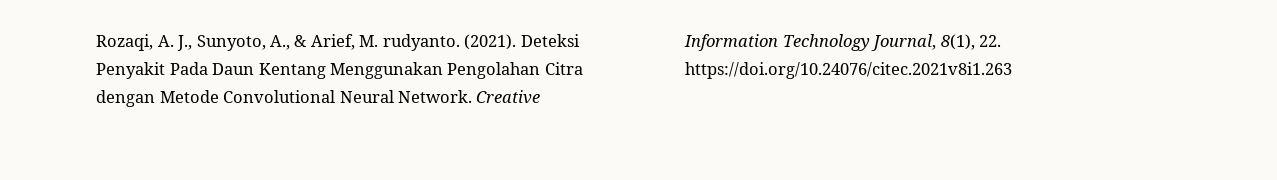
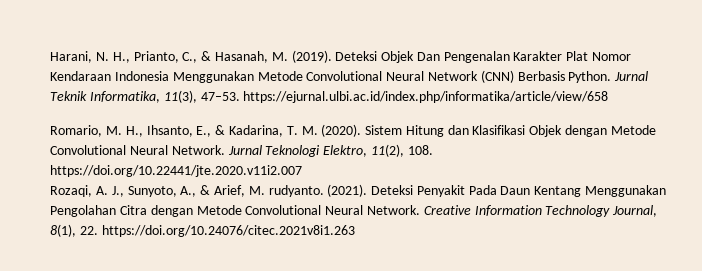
+ Harani, N. H., Prianto, C., & Hasanah, M. (2019). Deteksi Objek Dan Pengenalan Karakter Plat Nomor Kendaraan Indonesia Menggunakan Metode Convolutional Neural Network (CNN) Berbasis Python. Jurnal Teknik Informatika, 11(3), 47–53. https://ejurnal.ulbi.ac.id/index.php/informatika/article/view/658
+ Romario, M. H., Ihsanto, E., & Kadarina, T. M. (2020). Sistem Hitung dan Klasifikasi Objek dengan Metode Convolutional Neural Network. Jurnal Teknologi Elektro, 11(2), 108. https://doi.org/10.22441/jte.2020.v11i2.007

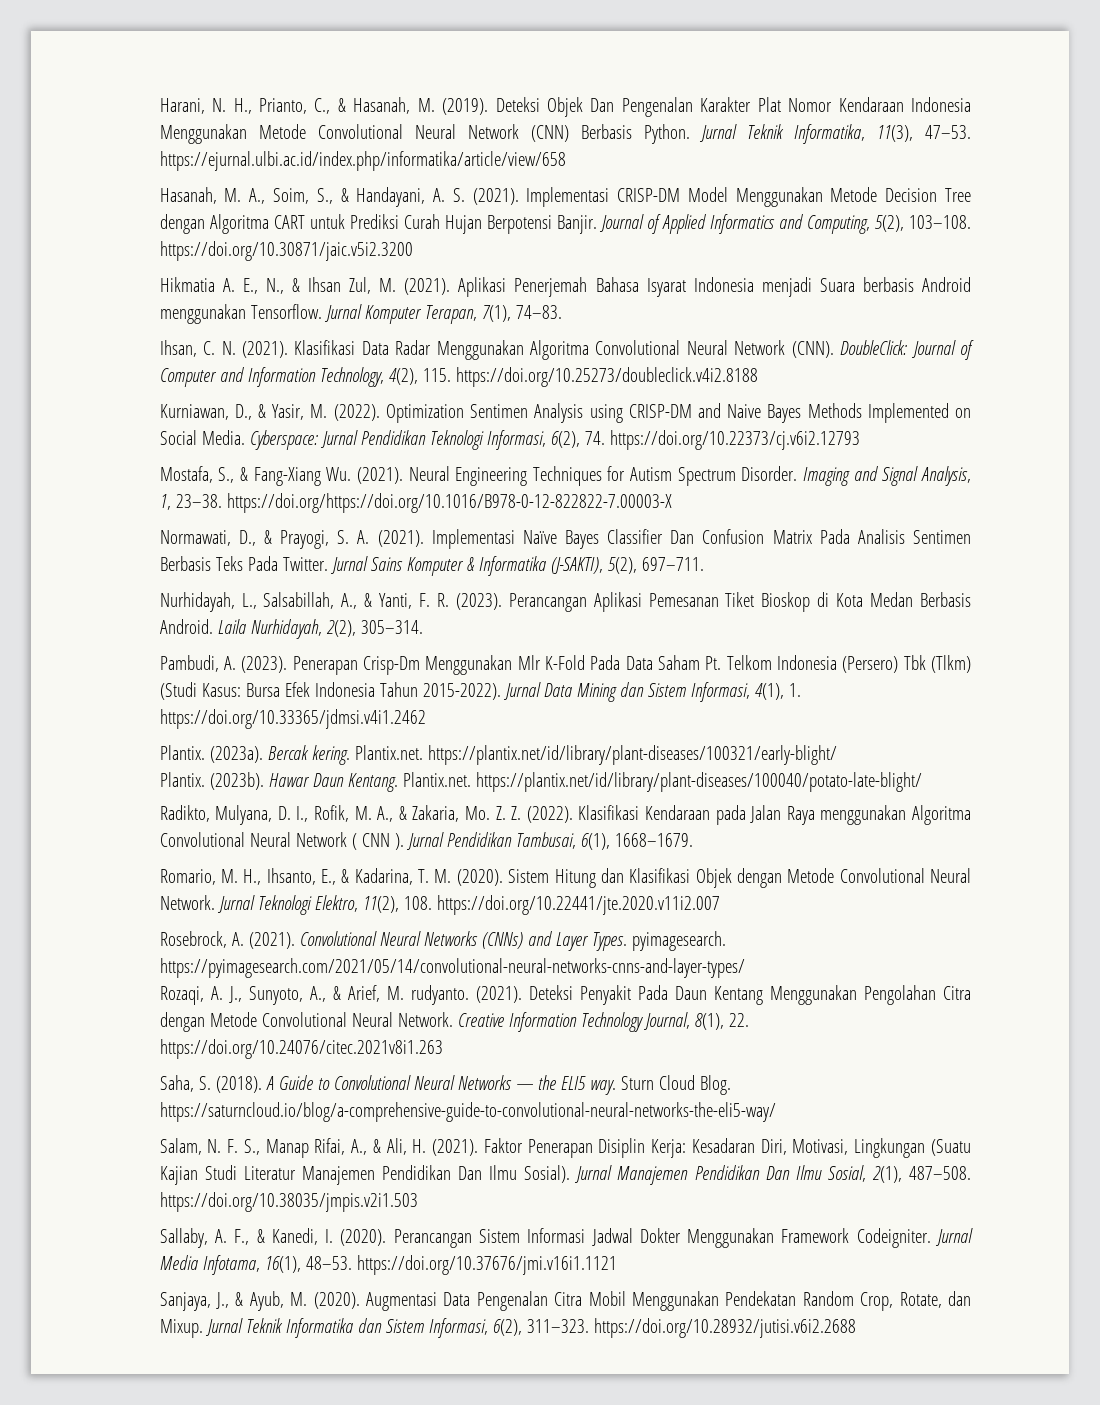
+ Hasanah, M. A., Soim, S., & Handayani, A. S. (2021). Implementasi CRISP-DM Model Menggunakan Metode Decision Tree dengan Algoritma CART untuk Prediksi Curah Hujan Berpotensi Banjir. Journal of Applied Informatics and Computing, 5(2), 103–108. https://doi.org/10.30871/jaic.v5i2.3200
+ Hikmatia A. E., N., & Ihsan Zul, M. (2021). Aplikasi Penerjemah Bahasa Isyarat Indonesia menjadi Suara berbasis Android menggunakan Tensorflow. Jurnal Komputer Terapan, 7(1), 74–83.
+ Ihsan, C. N. (2021). Klasifikasi Data Radar Menggunakan Algoritma Convolutional Neural Network (CNN). DoubleClick: Journal of Computer and Information Technology, 4(2), 115. https://doi.org/10.25273/doubleclick.v4i2.8188
+ Kurniawan, D., & Yasir, M. (2022). Optimization Sentimen Analysis using CRISP-DM and Naive Bayes Methods Implemented on Social Media. Cyberspace: Jurnal Pendidikan Teknologi Informasi, 6(2), 74. https://doi.org/10.22373/cj.v6i2.12793
+ Mostafa, S., & Fang-Xiang Wu. (2021). Neural Engineering Techniques for Autism Spectrum Disorder. Imaging and Signal Analysis, 1, 23–38. https://doi.org/https://doi.org/10.1016/B978-0-12-822822-7.00003-X
+ Normawati, D., & Prayogi, S. A. (2021). Implementasi Naïve Bayes Classifier Dan Confusion Matrix Pada Analisis Sentimen Berbasis Teks Pada Twitter. Jurnal Sains Komputer & Informatika (J-SAKTI), 5(2), 697–711.
+ Nurhidayah, L., Salsabillah, A., & Yanti, F. R. (2023). Perancangan Aplikasi Pemesanan Tiket Bioskop di Kota Medan Berbasis Android. Laila Nurhidayah, 2(2), 305–314.
+ Pambudi, A. (2023). Penerapan Crisp-Dm Menggunakan Mlr K-Fold Pada Data Saham Pt. Telkom Indonesia (Persero) Tbk (Tlkm) (Studi Kasus: Bursa Efek Indonesia Tahun 2015-2022). Jurnal Data Mining dan Sistem Informasi, 4(1), 1. https://doi.org/10.33365/jdmsi.v4i1.2462
+ Plantix. (2023a). Bercak kering. Plantix.net. https://plantix.net/id/library/plant-diseases/100321/early-blight/
+ Plantix. (2023b). Hawar Daun Kentang. Plantix.net. https://plantix.net/id/library/plant-diseases/100040/potato-late-blight/
+ Radikto, Mulyana, D. I., Rofik, M. A., & Zakaria, Mo. Z. Z. (2022). Klasifikasi Kendaraan pada Jalan Raya menggunakan Algoritma Convolutional Neural Network ( CNN ). Jurnal Pendidikan Tambusai, 6(1), 1668–1679.
+ Rosebrock, A. (2021). Convolutional Neural Networks (CNNs) and Layer Types. pyimagesearch. https://pyimagesearch.com/2021/05/14/convolutional-neural-networks-cnns-and-layer-types/
+ Saha, S. (2018). A Guide to Convolutional Neural Networks — the ELI5 way. Sturn Cloud Blog. https://saturncloud.io/blog/a-comprehensive-guide-to-convolutional-neural-networks-the-eli5-way/
+ Salam, N. F. S., Manap Rifai, A., & Ali, H. (2021). Faktor Penerapan Disiplin Kerja: Kesadaran Diri, Motivasi, Lingkungan (Suatu Kajian Studi Literatur Manajemen Pendidikan Dan Ilmu Sosial). Jurnal Manajemen Pendidikan Dan Ilmu Sosial, 2(1), 487–508. https://doi.org/10.38035/jmpis.v2i1.503
+ Sallaby, A. F., & Kanedi, I. (2020). Perancangan Sistem Informasi Jadwal Dokter Menggunakan Framework Codeigniter. Jurnal Media Infotama, 16(1), 48–53. https://doi.org/10.37676/jmi.v16i1.1121
+ Sanjaya, J., & Ayub, M. (2020). Augmentasi Data Pengenalan Citra Mobil Menggunakan Pendekatan Random Crop, Rotate, dan Mixup. Jurnal Teknik Informatika dan Sistem Informasi, 6(2), 311–323. https://doi.org/10.28932/jutisi.v6i2.2688

